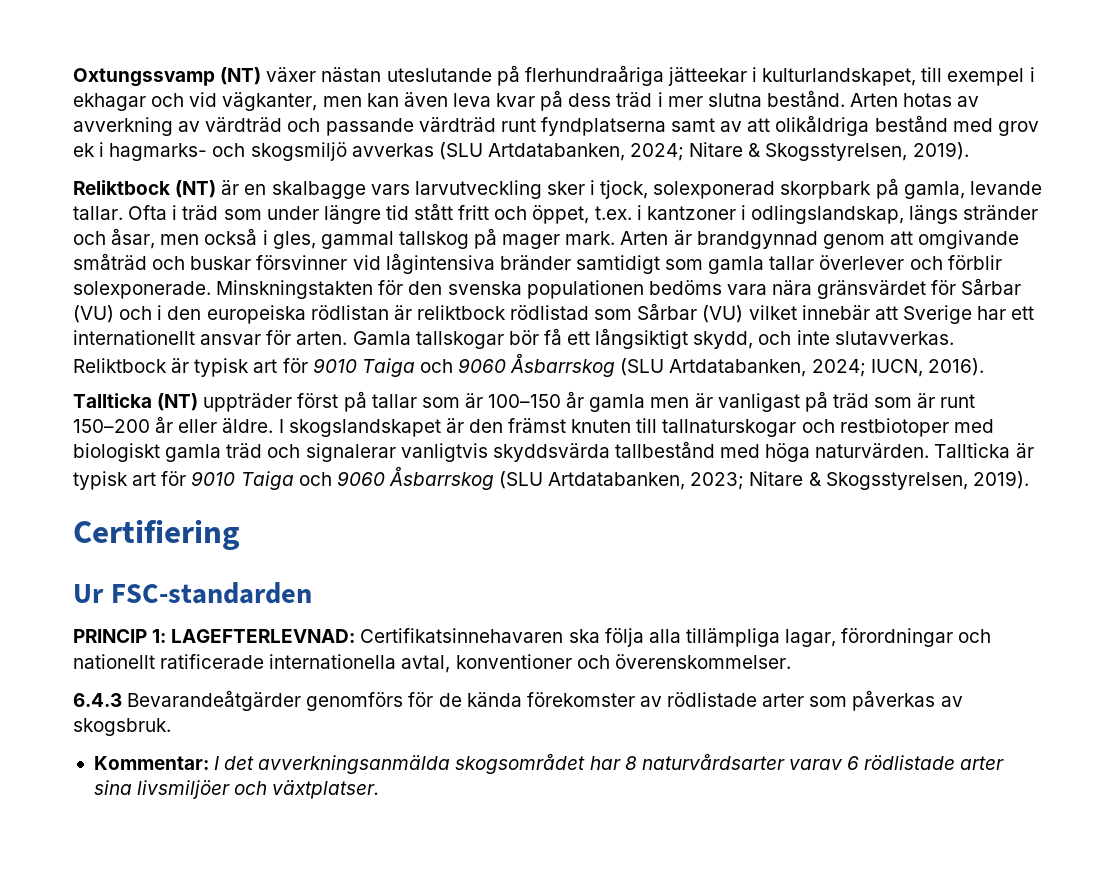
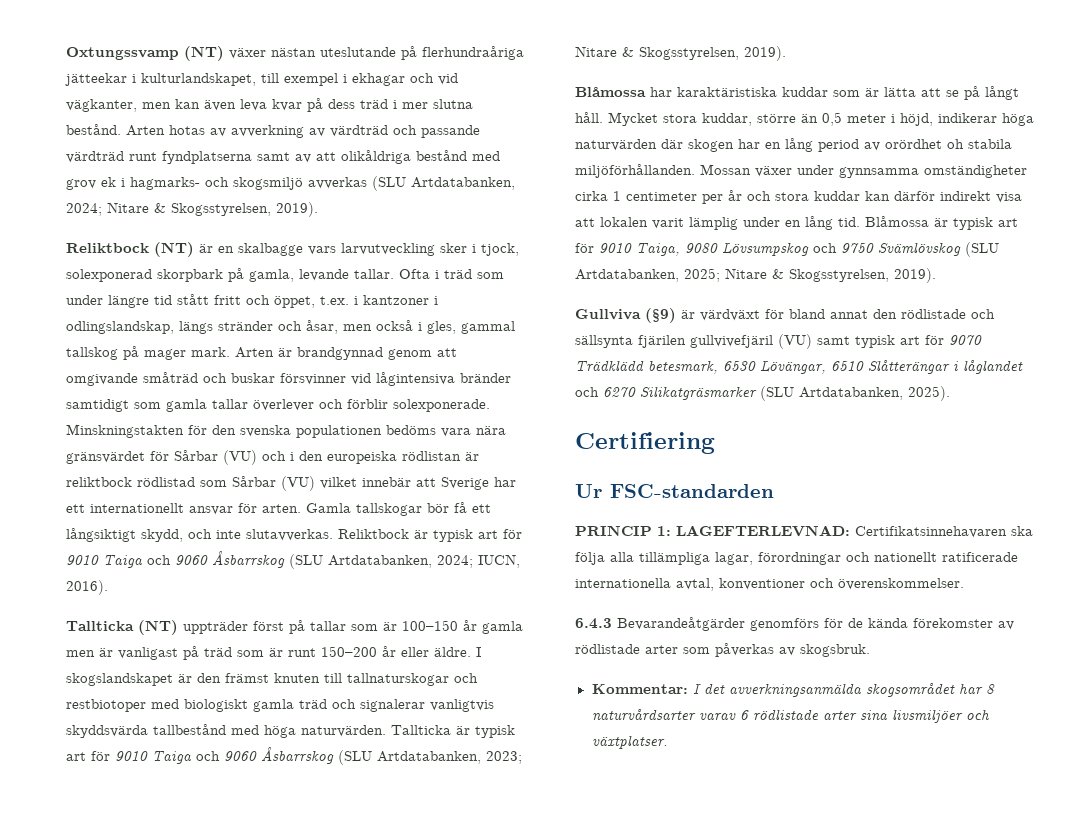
+ Blåmossa har karaktäristiska kuddar som är lätta att se på långt håll. Mycket stora kuddar, större än 0,5 meter i höjd, indikerar höga naturvärden där skogen har en lång period av orördhet oh stabila miljöförhållanden. Mossan växer under gynnsamma omständigheter cirka 1 centimeter per år och stora kuddar kan därför indirekt visa att lokalen varit lämplig under en lång tid. Blåmossa är typisk art för 9010 Taiga, 9080 Lövsumpskog och 9750 Svämlövskog (SLU Artdatabanken, 2025; Nitare & Skogsstyrelsen, 2019).
+ Gullviva (§9) är värdväxt för bland annat den rödlistade och sällsynta fjärilen gullvivefjäril (VU) samt typisk art för 9070 Trädklädd betesmark, 6530 Lövängar, 6510 Slåtterängar i låglandet och 6270 Silikatgräsmarker (SLU Artdatabanken, 2025).

